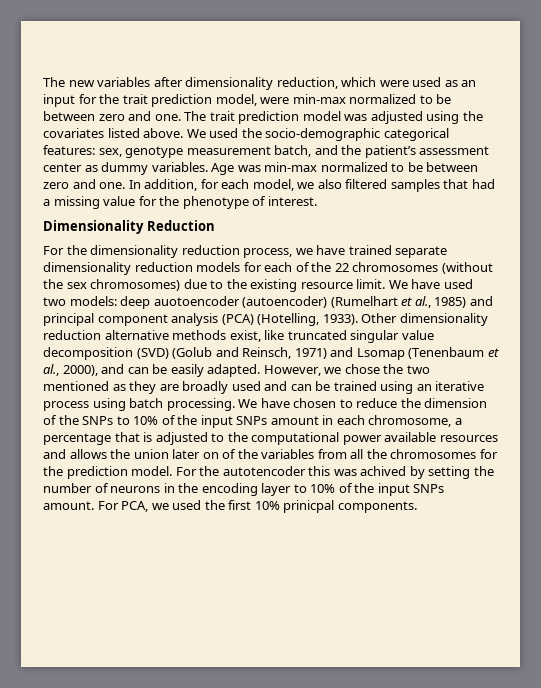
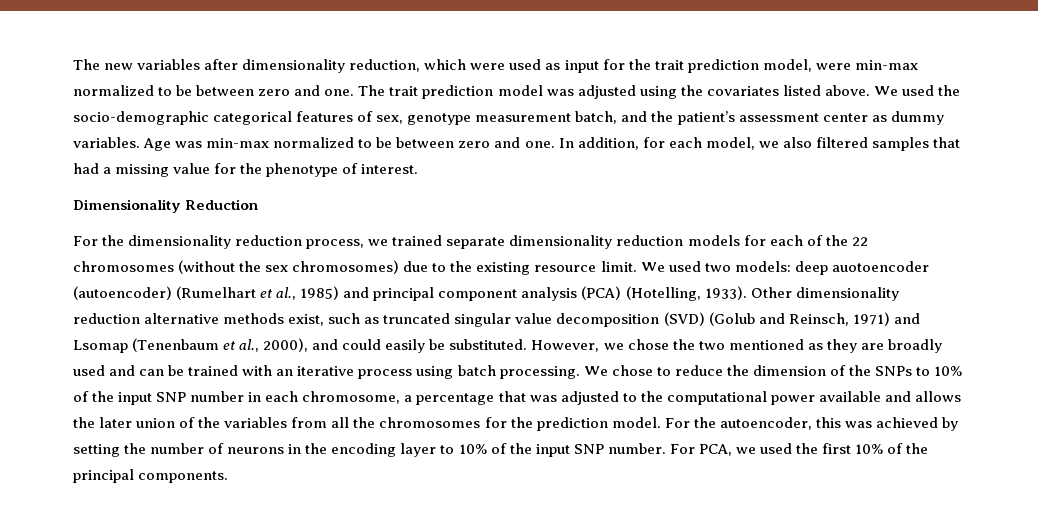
- The new variables after dimensionality reduction, which were used as an input for the trait prediction model, were min-max normalized to be between zero and one.
+ The new variables after dimensionality reduction, which were used as input for the trait prediction model, were min-max normalized to be between zero and one.
- We used the socio-demographic categorical features: sex, genotype measurement batch, and the patient’s assessment center as dummy variables.
+ We used the socio-demographic categorical features of sex, genotype measurement batch, and the patient’s assessment center as dummy variables.
- For the dimensionality reduction process, we have trained separate dimensionality reduction models for each of the 22 chromosomes (without the sex chromosomes) due to the existing resource limit.
+ For the dimensionality reduction process, we trained separate dimensionality reduction models for each of the 22 chromosomes (without the sex chromosomes) due to the existing resource limit.
- We have used two models: deep auotoencoder (autoencoder) (Rumelhart et al., 1985) and principal component analysis (PCA) (Hotelling, 1933).
+ We used two models: deep auotoencoder (autoencoder) (Rumelhart et al., 1985) and principal component analysis (PCA) (Hotelling, 1933).
- Other dimensionality reduction alternative methods exist, like truncated singular value decomposition (SVD) (Golub and Reinsch, 1971) and Lsomap (Tenenbaum et al., 2000), and can be easily adapted.
+ Other dimensionality reduction alternative methods exist, such as truncated singular value decomposition (SVD) (Golub and Reinsch, 1971) and Lsomap (Tenenbaum et al., 2000), and could easily be substituted.
- However, we chose the two mentioned as they are broadly used and can be trained using an iterative process using batch processing.
+ However, we chose the two mentioned as they are broadly used and can be trained with an iterative process using batch processing.
- We have chosen to reduce the dimension of the SNPs to 10% of the input SNPs amount in each chromosome, a percentage that is adjusted to the computational power available resources and allows the union later on of the variables from all the chromosomes for the prediction model.
+ We chose to reduce the dimension of the SNPs to 10% of the input SNP number in each chromosome, a percentage that was adjusted to the computational power available and allows the later union of the variables from all the chromosomes for the prediction model.
- For the autotencoder this was achived by setting the number of neurons in the encoding layer to 10% of the input SNPs amount.
+ For the autoencoder, this was achieved by setting the number of neurons in the encoding layer to 10% of the input SNP number.
- For PCA, we used the first 10% prinicpal components.
+ For PCA, we used the first 10% of the principal components.

